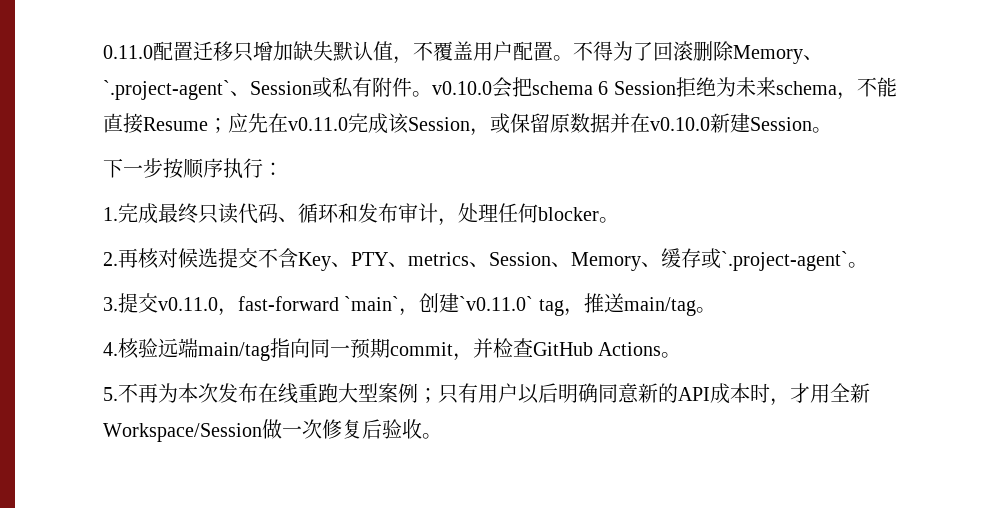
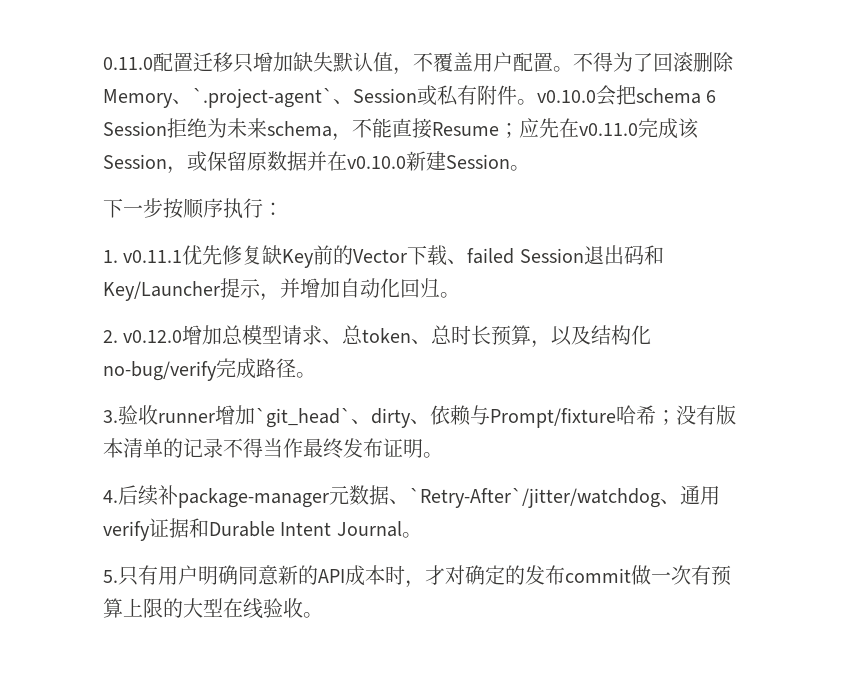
- 1.完成最终只读代码、循环和发布审计，处理任何blocker。
- 2.再核对候选提交不含Key、PTY、metrics、Session、Memory、缓存或`.project-agent`。
- 3.提交v0.11.0，fast-forward `main`，创建`v0.11.0` tag，推送main/tag。
- 4.核验远端main/tag指向同一预期commit，并检查GitHub Actions。
- 5.不再为本次发布在线重跑大型案例；只有用户以后明确同意新的API成本时，才用全新Workspace/Session做一次修复后验收。
+ 1. v0.11.1优先修复缺Key前的Vector下载、failed Session退出码和Key/Launcher提示，并增加自动化回归。
+ 2. v0.12.0增加总模型请求、总token、总时长预算，以及结构化no-bug/verify完成路径。
+ 3.验收runner增加`git_head`、dirty、依赖与Prompt/fixture哈希；没有版本清单的记录不得当作最终发布证明。
+ 4.后续补package-manager元数据、`Retry-After`/jitter/watchdog、通用verify证据和Durable Intent Journal。
+ 5.只有用户明确同意新的API成本时，才对确定的发布commit做一次有预算上限的大型在线验收。

